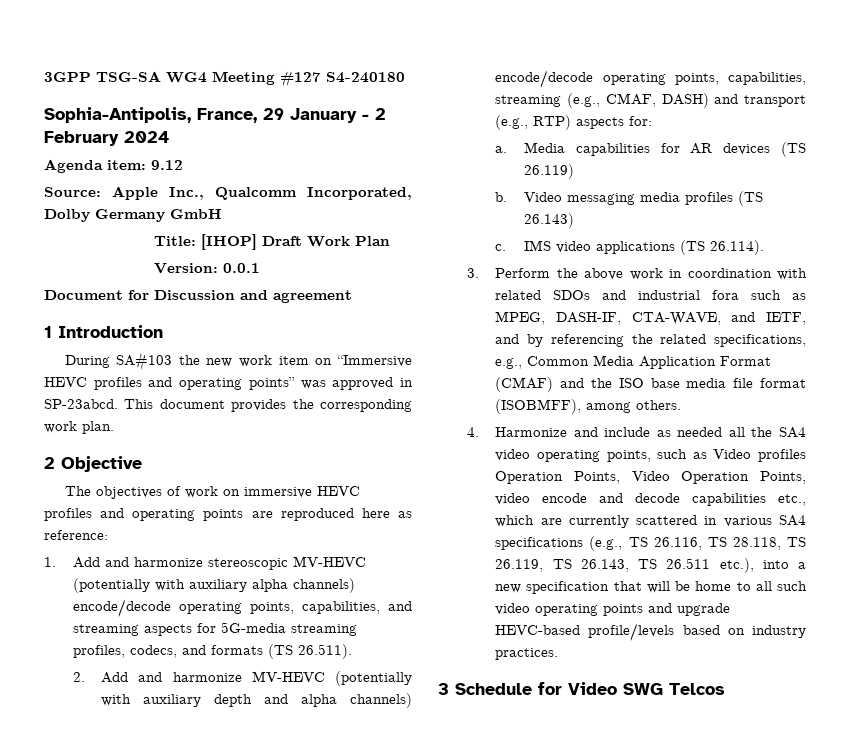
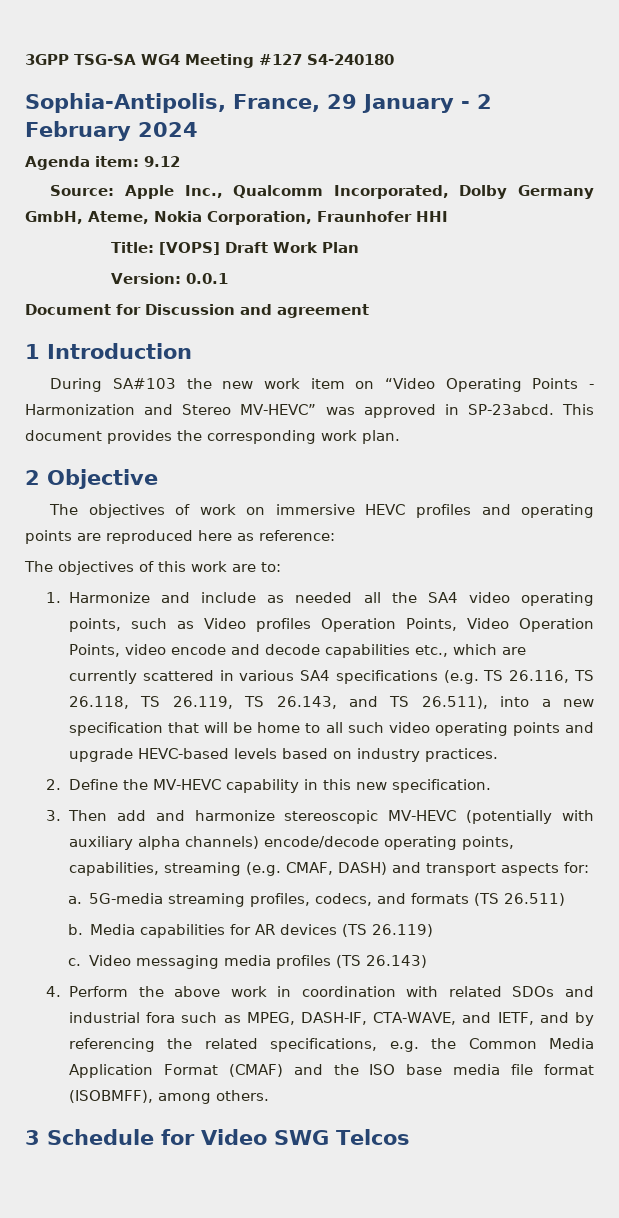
- Source: Apple Inc., Qualcomm Incorporated, Dolby Germany GmbH
+ Source: Apple Inc., Qualcomm Incorporated, Dolby Germany GmbH, Ateme, Nokia Corporation, Fraunhofer HHI
- Title: [IHOP] Draft Work Plan
+ Title: [VOPS] Draft Work Plan
- During SA#103 the new work item on “Immersive HEVC profiles and operating points” was approved in SP-23abcd.
+ During SA#103 the new work item on “Video Operating Points - Harmonization and Stereo MV-HEVC” was approved in SP-23abcd.
- 1. Add and harmonize stereoscopic MV-HEVC (potentially with auxiliary alpha channels) encode/decode operating points, capabilities, and streaming aspects for 5G-media streaming profiles, codecs, and formats (TS 26.511).
- 2. Add and harmonize MV-HEVC (potentially with auxiliary depth and alpha channels) encode/decode operating points, capabilities, streaming (e.g., CMAF, DASH) and transport (e.g., RTP) aspects for:
- a. Media capabilities for AR devices (TS 26.119)
- b. Video messaging media profiles (TS 26.143)
- c. IMS video applications (TS 26.114).
- 3. Perform the above work in coordination with related SDOs and industrial fora such as MPEG, DASH-IF, CTA-WAVE, and IETF, and by referencing the related specifications, e.g., Common Media Application Format (CMAF) and the ISO base media file format (ISOBMFF), among others.
- 4. Harmonize and include as needed all the SA4 video operating points, such as Video profiles Operation Points, Video Operation Points, video encode and decode capabilities etc., which are currently scattered in various SA4 specifications (e.g., TS 26.116, TS 28.118, TS 26.119, TS 26.143, TS 26.511 etc.), into a new specification that will be home to all such video operating points and upgrade HEVC-based profile/levels based on industry practices.
+ The objectives of this work are to:
+ 1. Harmonize and include as needed all the SA4 video operating points, such as Video profiles Operation Points, Video Operation Points, video encode and decode capabilities etc., which are currently scattered in various SA4 specifications (e.g. TS 26.116, TS 26.118, TS 26.119, TS 26.143, and TS 26.511), into a new specification that will be home to all such video operating points and upgrade HEVC-based levels based on industry practices.
+ 2. Define the MV-HEVC capability in this new specification.
+ 3. Then add and harmonize stereoscopic MV-HEVC (potentially with auxiliary alpha channels) encode/decode operating points, capabilities, streaming (e.g. CMAF, DASH) and transport aspects for:
+ a. 5G-media streaming profiles, codecs, and formats (TS 26.511)
+ b. Media capabilities for AR devices (TS 26.119)
+ c. Video messaging media profiles (TS 26.143)
+ 4. Perform the above work in coordination with related SDOs and industrial fora such as MPEG, DASH-IF, CTA-WAVE, and IETF, and by referencing the related specifications, e.g. the Common Media Application Format (CMAF) and the ISO base media file format (ISOBMFF), among others.

